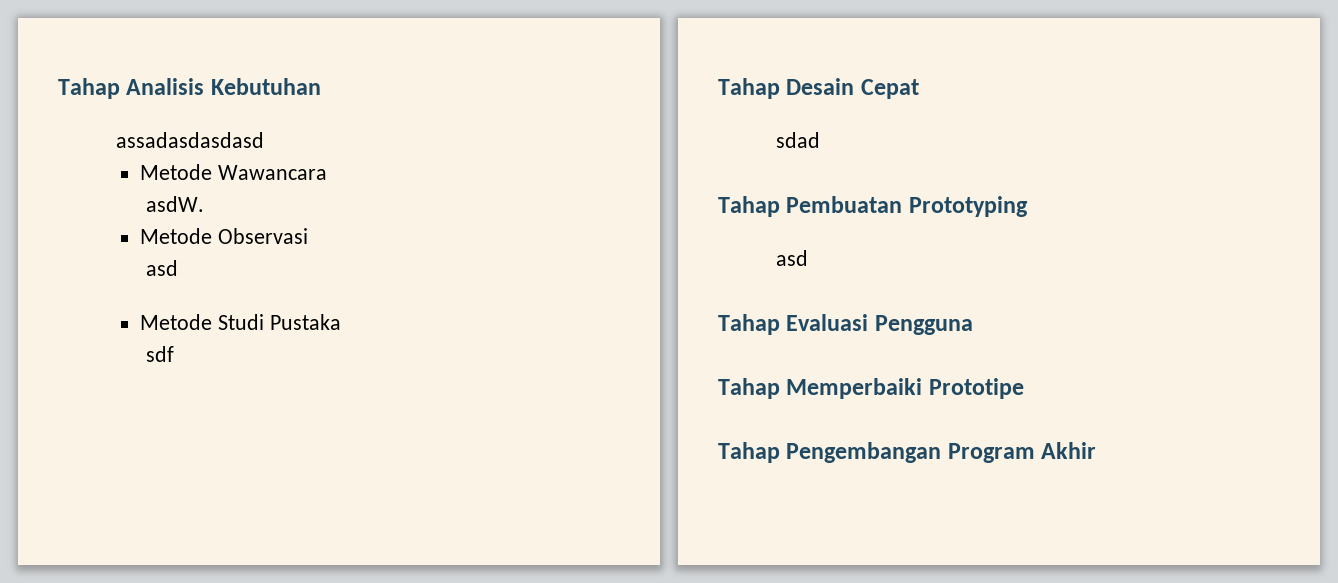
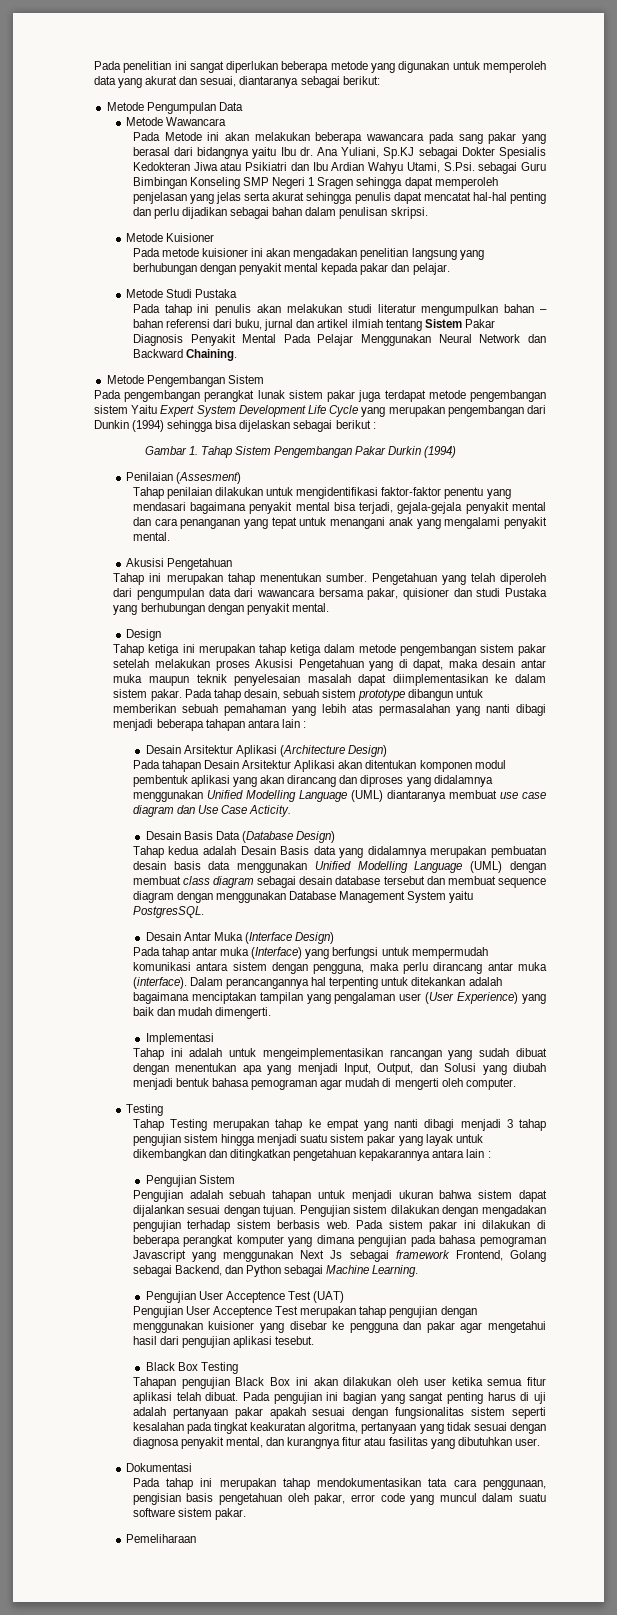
- Tahap Analisis Kebutuhan
- assadasdasdasd
+ Pada penelitian ini sangat diperlukan beberapa metode yang digunakan untuk memperoleh data yang akurat dan sesuai, diantaranya sebagai berikut:
+ Metode Pengumpulan Data
  Metode Wawancara
- asdW.
- Metode Observasi
- asd
+ Pada Metode ini akan melakukan beberapa wawancara pada sang pakar yang berasal dari bidangnya yaitu Ibu dr. Ana Yuliani, Sp.KJ sebagai Dokter Spesialis Kedokteran Jiwa atau Psikiatri dan Ibu Ardian Wahyu Utami, S.Psi. sebagai Guru Bimbingan Konseling SMP Negeri 1 Sragen sehingga dapat memperoleh penjelasan yang jelas serta akurat sehingga penulis dapat mencatat hal-hal penting dan perlu dijadikan sebagai bahan dalam penulisan skripsi.
+ Metode Kuisioner
+ Pada metode kuisioner ini akan mengadakan penelitian langsung yang berhubungan dengan penyakit mental kepada pakar dan pelajar.
  Metode Studi Pustaka
- sdf
- Tahap Desain Cepat
- sdad
- Tahap Pembuatan Prototyping
- asd
- Tahap Evaluasi Pengguna
- Tahap Memperbaiki Prototipe
- Tahap Pengembangan Program Akhir
+ Pada tahap ini penulis akan melakukan studi literatur mengumpulkan bahan – bahan referensi dari buku, jurnal dan artikel ilmiah tentang Sistem Pakar Diagnosis Penyakit Mental Pada Pelajar Menggunakan Neural Network dan Backward Chaining.
+ Metode Pengembangan Sistem
+ Pada pengembangan perangkat lunak sistem pakar juga terdapat metode pengembangan sistem Yaitu Expert System Development Life Cycle yang merupakan pengembangan dari Dunkin (1994) sehingga bisa dijelaskan sebagai berikut :
+ Gambar 1. Tahap Sistem Pengembangan Pakar Durkin (1994)
+ Penilaian (Assesment)
+ Tahap penilaian dilakukan untuk mengidentifikasi faktor-faktor penentu yang mendasari bagaimana penyakit mental bisa terjadi, gejala-gejala penyakit mental dan cara penanganan yang tepat untuk menangani anak yang mengalami penyakit mental.
+ Akusisi Pengetahuan
+ Tahap ini merupakan tahap menentukan sumber. Pengetahuan yang telah diperoleh dari pengumpulan data dari wawancara bersama pakar, quisioner dan studi Pustaka yang berhubungan dengan penyakit mental.
+ Design
+ Tahap ketiga ini merupakan tahap ketiga dalam metode pengembangan sistem pakar setelah melakukan proses Akusisi Pengetahuan yang di dapat, maka desain antar muka maupun teknik penyelesaian masalah dapat diimplementasikan ke dalam sistem pakar. Pada tahap desain, sebuah sistem prototype dibangun untuk memberikan sebuah pemahaman yang lebih atas permasalahan yang nanti dibagi menjadi beberapa tahapan antara lain :
+ Desain Arsitektur Aplikasi (Architecture Design)
+ Pada tahapan Desain Arsitektur Aplikasi akan ditentukan komponen modul pembentuk aplikasi yang akan dirancang dan diproses yang didalamnya menggunakan Unified Modelling Language (UML) diantaranya membuat use case diagram dan Use Case Acticity.
+ Desain Basis Data (Database Design)
+ Tahap kedua adalah Desain Basis data yang didalamnya merupakan pembuatan desain basis data menggunakan Unified Modelling Language (UML) dengan membuat class diagram sebagai desain database tersebut dan membuat sequence diagram dengan menggunakan Database Management System yaitu PostgresSQL.
+ Desain Antar Muka (Interface Design)
+ Pada tahap antar muka (Interface) yang berfungsi untuk mempermudah komunikasi antara sistem dengan pengguna, maka perlu dirancang antar muka (interface). Dalam perancangannya hal terpenting untuk ditekankan adalah bagaimana menciptakan tampilan yang pengalaman user (User Experience) yang baik dan mudah dimengerti.
+ Implementasi
+ Tahap ini adalah untuk mengeimplementasikan rancangan yang sudah dibuat dengan menentukan apa yang menjadi Input, Output, dan Solusi yang diubah menjadi bentuk bahasa pemograman agar mudah di mengerti oleh computer.
+ Testing
+ Tahap Testing merupakan tahap ke empat yang nanti dibagi menjadi 3 tahap pengujian sistem hingga menjadi suatu sistem pakar yang layak untuk dikembangkan dan ditingkatkan pengetahuan kepakarannya antara lain :
+ Pengujian Sistem
+ Pengujian adalah sebuah tahapan untuk menjadi ukuran bahwa sistem dapat dijalankan sesuai dengan tujuan. Pengujian sistem dilakukan dengan mengadakan pengujian terhadap sistem berbasis web. Pada sistem pakar ini dilakukan di beberapa perangkat komputer yang dimana pengujian pada bahasa pemograman Javascript yang menggunakan Next Js sebagai framework Frontend, Golang sebagai Backend, dan Python sebagai Machine Learning.
+ Pengujian User Acceptence Test (UAT)
+ Pengujian User Acceptence Test merupakan tahap pengujian dengan menggunakan kuisioner yang disebar ke pengguna dan pakar agar mengetahui hasil dari pengujian aplikasi tesebut.
+ Black Box Testing
+ Tahapan pengujian Black Box ini akan dilakukan oleh user ketika semua fitur aplikasi telah dibuat. Pada pengujian ini bagian yang sangat penting harus di uji adalah pertanyaan pakar apakah sesuai dengan fungsionalitas sistem seperti kesalahan pada tingkat keakuratan algoritma, pertanyaan yang tidak sesuai dengan diagnosa penyakit mental, dan kurangnya fitur atau fasilitas yang dibutuhkan user.
+ Dokumentasi
+ Pada tahap ini merupakan tahap mendokumentasikan tata cara penggunaan, pengisian basis pengetahuan oleh pakar, error code yang muncul dalam suatu software sistem pakar.
+ Pemeliharaan

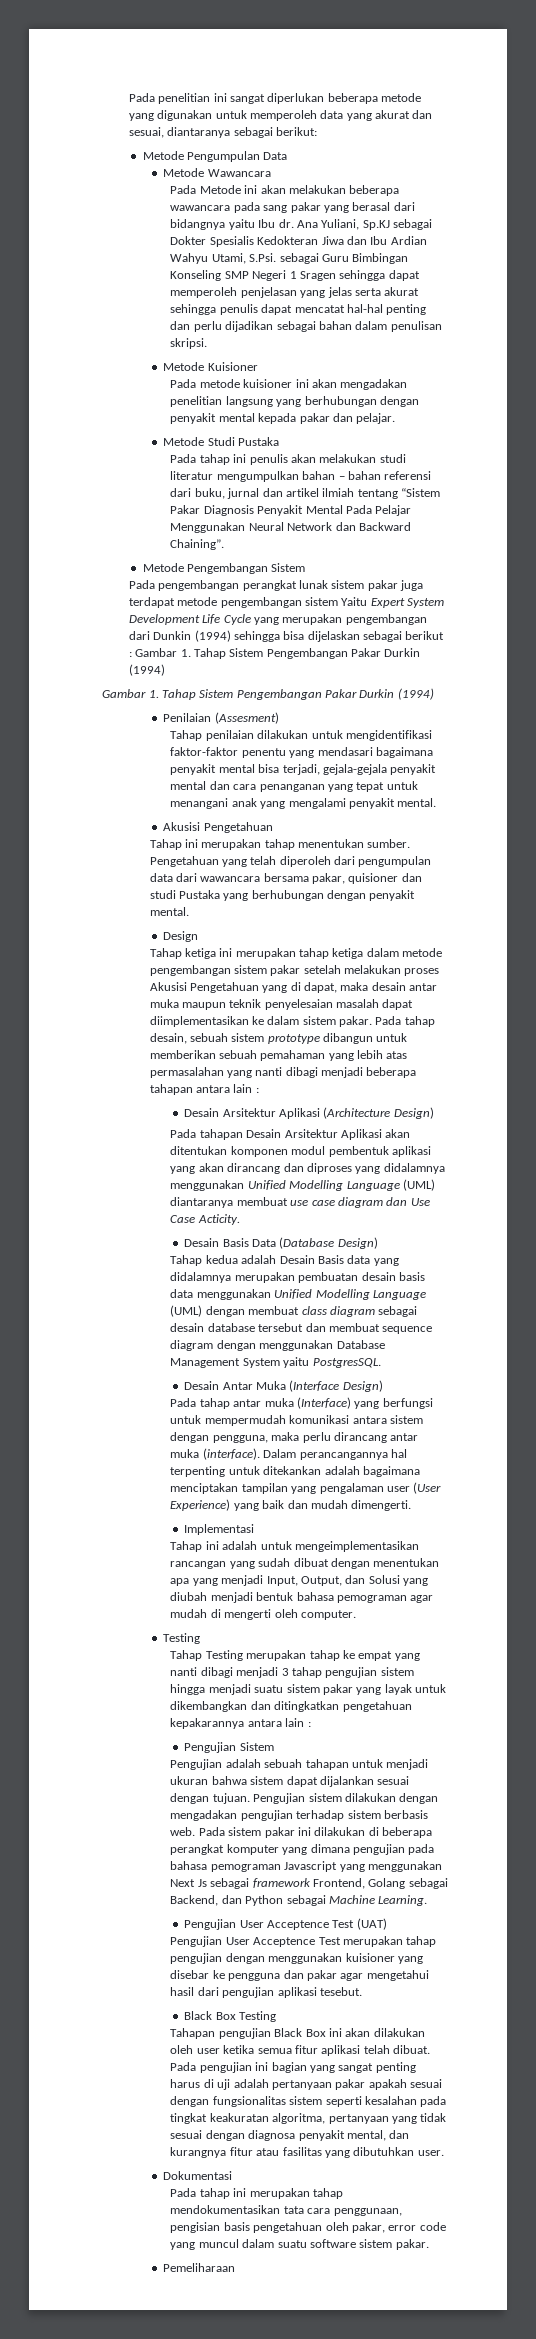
- Ana Yuliani, Sp.KJ sebagai Dokter Spesialis Kedokteran Jiwa atau Psikiatri dan Ibu Ardian Wahyu Utami, S.Psi. sebagai Guru Bimbingan Konseling SMP Negeri 1 Sragen sehingga dapat memperoleh penjelasan yang jelas serta akurat sehingga penulis dapat mencatat hal-hal penting dan perlu dijadikan sebagai bahan dalam penulisan skripsi.
+ Ana Yuliani, Sp.KJ sebagai Dokter Spesialis Kedokteran Jiwa dan Ibu Ardian Wahyu Utami, S.Psi. sebagai Guru Bimbingan Konseling SMP Negeri 1 Sragen sehingga dapat memperoleh penjelasan yang jelas serta akurat sehingga penulis dapat mencatat hal-hal penting dan perlu dijadikan sebagai bahan dalam penulisan skripsi.
- Pada tahap ini penulis akan melakukan studi literatur mengumpulkan bahan – bahan referensi dari buku, jurnal dan artikel ilmiah tentang Sistem Pakar Diagnosis Penyakit Mental Pada Pelajar Menggunakan Neural Network dan Backward Chaining.
+ Pada tahap ini penulis akan melakukan studi literatur mengumpulkan bahan – bahan referensi dari buku, jurnal dan artikel ilmiah tentang “Sistem Pakar Diagnosis Penyakit Mental Pada Pelajar Menggunakan Neural Network dan Backward Chaining”.
- Pada pengembangan perangkat lunak sistem pakar juga terdapat metode pengembangan sistem Yaitu Expert System Development Life Cycle yang merupakan pengembangan dari Dunkin (1994) sehingga bisa dijelaskan sebagai berikut :
+ Pada pengembangan perangkat lunak sistem pakar juga terdapat metode pengembangan sistem Yaitu Expert System Development Life Cycle yang merupakan pengembangan dari Dunkin (1994) sehingga bisa dijelaskan sebagai berikut : Gambar 1. Tahap Sistem Pengembangan Pakar Durkin (1994)

